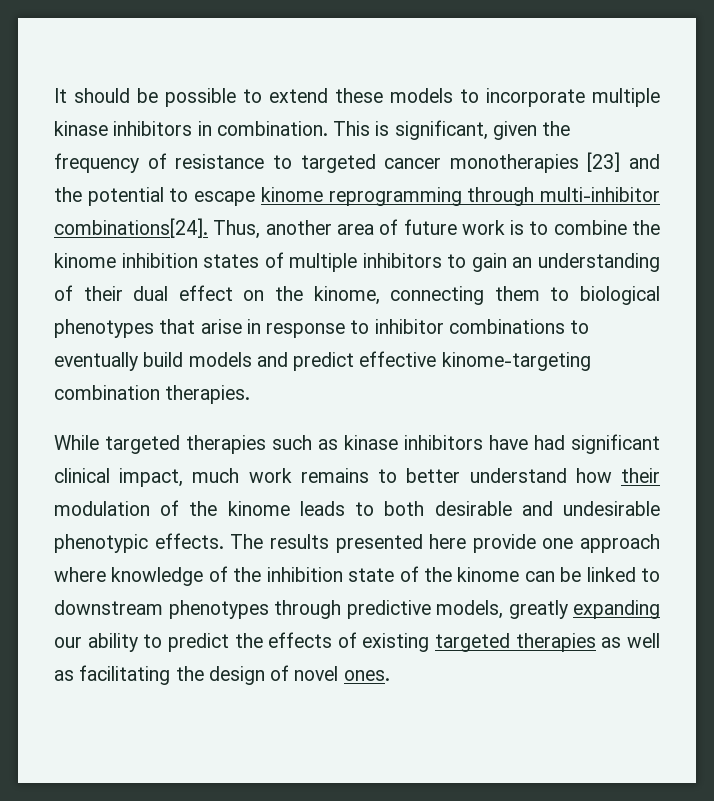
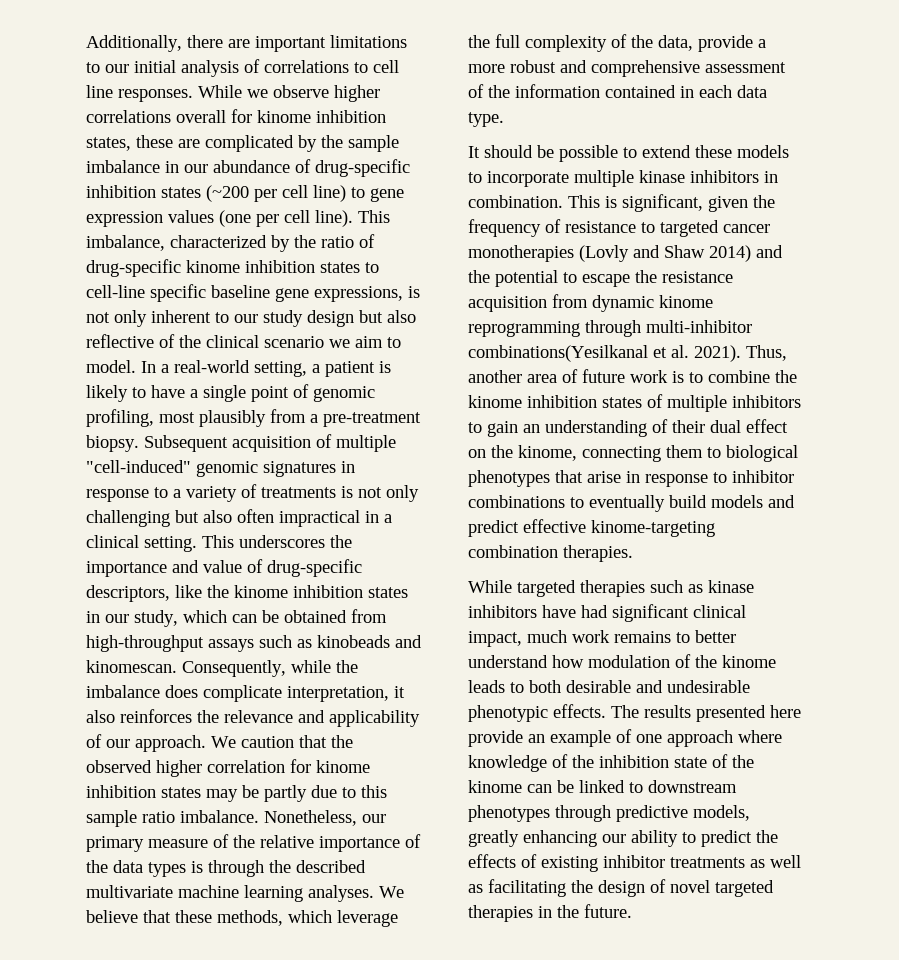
+ Additionally, there are important limitations to our initial analysis of correlations to cell line responses. While we observe higher correlations overall for kinome inhibition states, these are complicated by the sample imbalance in our abundance of drug-specific inhibition states (~200 per cell line) to gene expression values (one per cell line). This imbalance, characterized by the ratio of drug-specific kinome inhibition states to cell-line specific baseline gene expressions, is not only inherent to our study design but also reflective of the clinical scenario we aim to model. In a real-world setting, a patient is likely to have a single point of genomic profiling, most plausibly from a pre-treatment biopsy. Subsequent acquisition of multiple "cell-induced" genomic signatures in response to a variety of treatments is not only challenging but also often impractical in a clinical setting. This underscores the importance and value of drug-specific descriptors, like the kinome inhibition states in our study, which can be obtained from high-throughput assays such as kinobeads and kinomescan. Consequently, while the imbalance does complicate interpretation, it also reinforces the relevance and applicability of our approach. We caution that the observed higher correlation for kinome inhibition states may be partly due to this sample ratio imbalance. Nonetheless, our primary measure of the relative importance of the data types is through the described multivariate machine learning analyses. We believe that these methods, which leverage the full complexity of the data, provide a more robust and comprehensive assessment of the information contained in each data type.
- This is significant, given the frequency of resistance to targeted cancer monotherapies [23] and the potential to escape kinome reprogramming through multi-inhibitor combinations[24].
+ This is significant, given the frequency of resistance to targeted cancer monotherapies (Lovly and Shaw 2014) and the potential to escape the resistance acquisition from dynamic kinome reprogramming through multi-inhibitor combinations(Yesilkanal et al. 2021).
- While targeted therapies such as kinase inhibitors have had significant clinical impact, much work remains to better understand how their modulation of the kinome leads to both desirable and undesirable phenotypic effects.
+ While targeted therapies such as kinase inhibitors have had significant clinical impact, much work remains to better understand how modulation of the kinome leads to both desirable and undesirable phenotypic effects.
- The results presented here provide one approach where knowledge of the inhibition state of the kinome can be linked to downstream phenotypes through predictive models, greatly expanding our ability to predict the effects of existing targeted therapies as well as facilitating the design of novel ones.
+ The results presented here provide an example of one approach where knowledge of the inhibition state of the kinome can be linked to downstream phenotypes through predictive models, greatly enhancing our ability to predict the effects of existing inhibitor treatments as well as facilitating the design of novel targeted therapies in the future.

